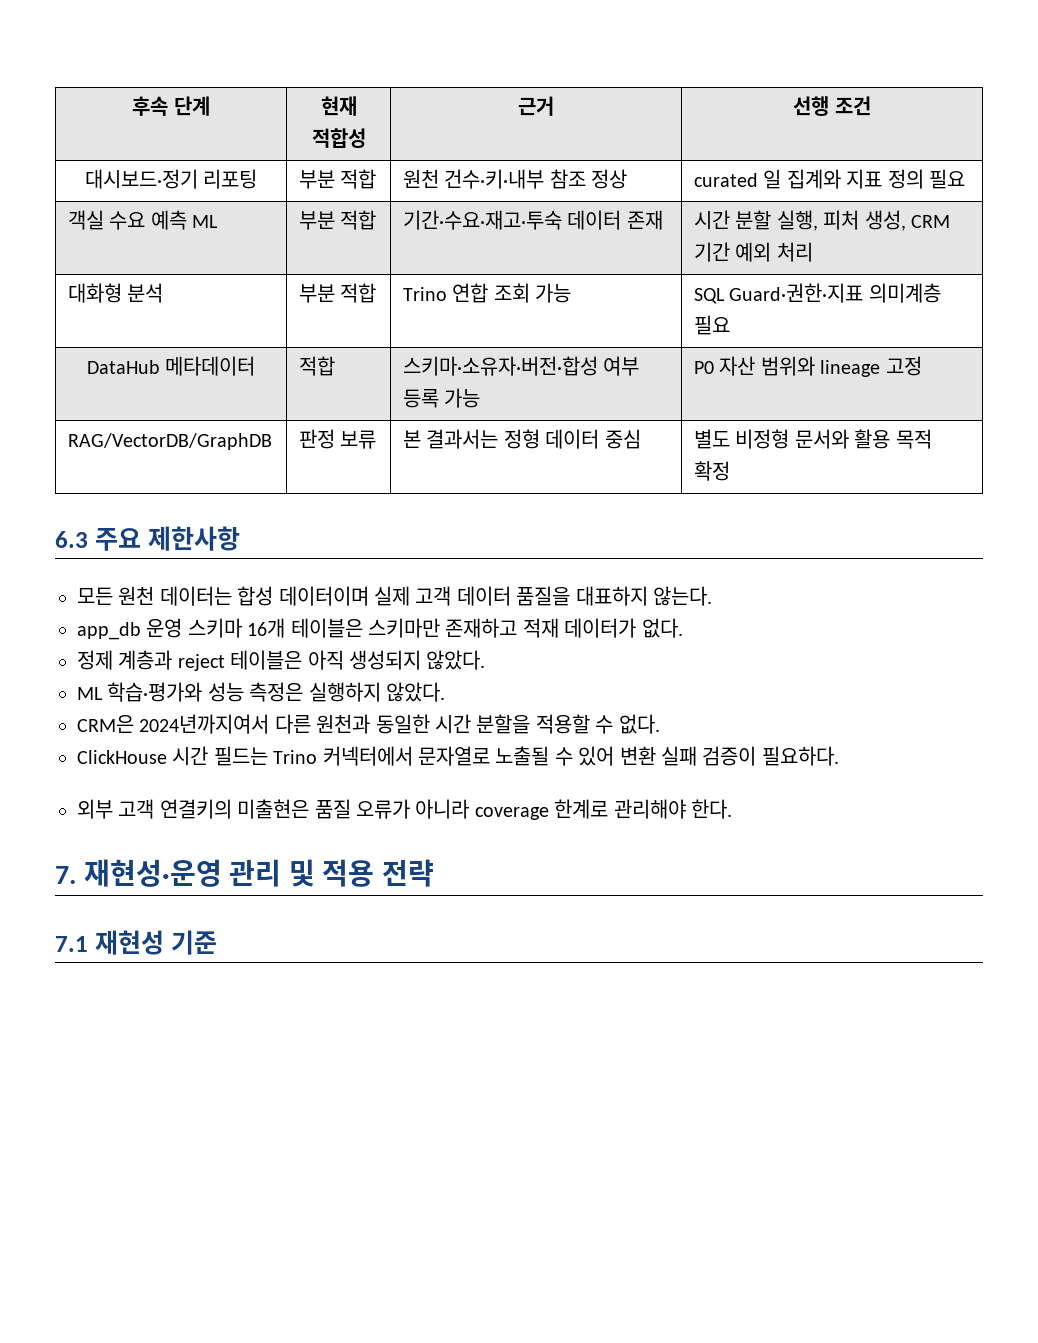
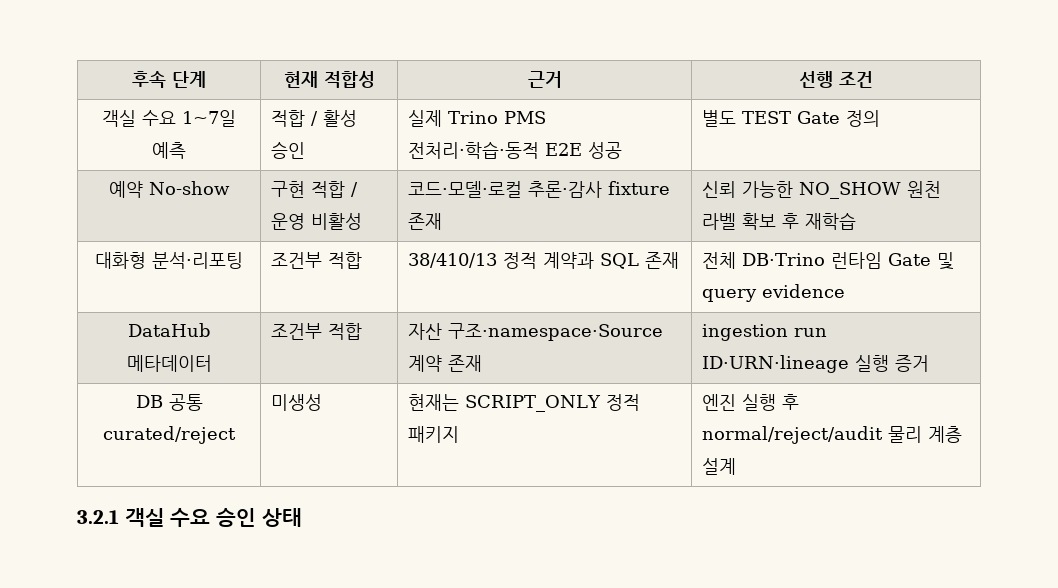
- 대시보드·정기 리포팅 | 부분 적합 | 원천 건수·키·내부 참조 정상 | curated 일 집계와 지표 정의 필요
- 객실 수요 예측 ML | 부분 적합 | 기간·수요·재고·투숙 데이터 존재 | 시간 분할 실행, 피처 생성, CRM 기간 예외 처리
- 대화형 분석 | 부분 적합 | Trino 연합 조회 가능 | SQL Guard·권한·지표 의미계층 필요
+ 객실 수요 1~7일 예측 | 적합 / 활성 승인 | 실제 Trino PMS 전처리·학습·동적 E2E 성공 | 별도 TEST Gate 정의
+ 예약 No-show | 구현 적합 / 운영 비활성 | 코드·모델·로컬 추론·감사 fixture 존재 | 신뢰 가능한 NO_SHOW 원천 라벨 확보 후 재학습
+ 대화형 분석·리포팅 | 조건부 적합 | 38/410/13 정적 계약과 SQL 존재 | 전체 DB·Trino 런타임 Gate 및 query evidence
- DataHub 메타데이터 | 적합 | 스키마·소유자·버전·합성 여부 등록 가능 | P0 자산 범위와 lineage 고정
- RAG/VectorDB/GraphDB | 판정 보류 | 본 결과서는 정형 데이터 중심 | 별도 비정형 문서와 활용 목적 확정
- 6.3 주요 제한사항
- 모든 원천 데이터는 합성 데이터이며 실제 고객 데이터 품질을 대표하지 않는다.
- app_db 운영 스키마 16개 테이블은 스키마만 존재하고 적재 데이터가 없다.
- 정제 계층과 reject 테이블은 아직 생성되지 않았다.
- ML 학습·평가와 성능 측정은 실행하지 않았다.
- CRM은 2024년까지여서 다른 원천과 동일한 시간 분할을 적용할 수 없다.
- ClickHouse 시간 필드는 Trino 커넥터에서 문자열로 노출될 수 있어 변환 실패 검증이 필요하다.
- 외부 고객 연결키의 미출현은 품질 오류가 아니라 coverage 한계로 관리해야 한다.
- 7. 재현성·운영 관리 및 적용 전략
- 7.1 재현성 기준
+ DataHub 메타데이터 | 조건부 적합 | 자산 구조·namespace·Source 계약 존재 | ingestion run ID·URN·lineage 실행 증거
+ DB 공통 curated/reject | 미생성 | 현재는 SCRIPT_ONLY 정적 패키지 | 엔진 실행 후 normal/reject/audit 물리 계층 설계
+ 3.2.1 객실 수요 승인 상태

